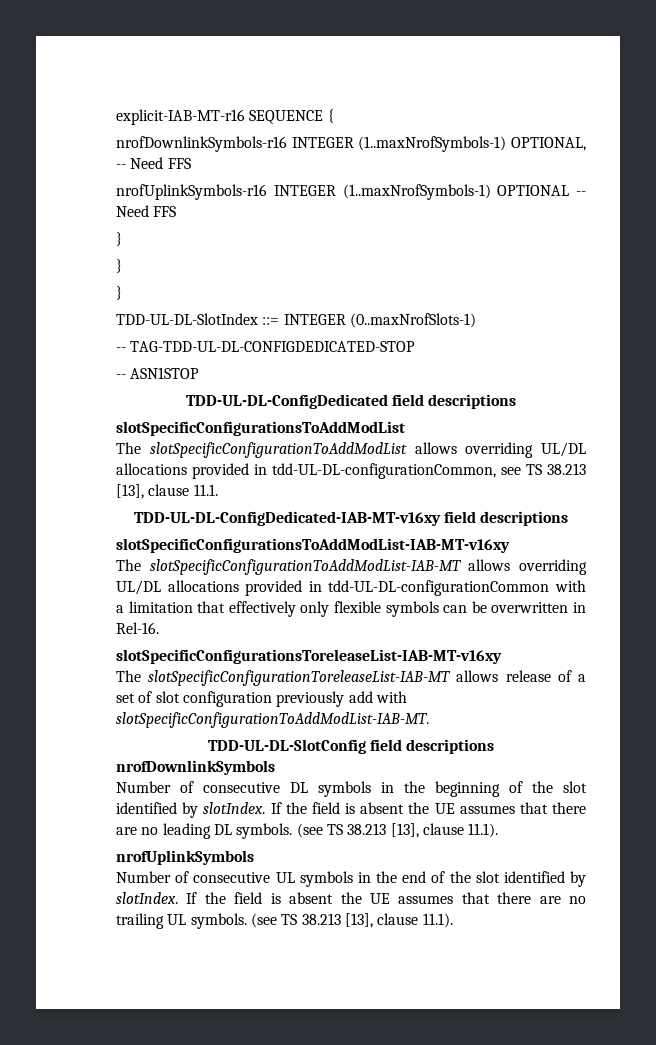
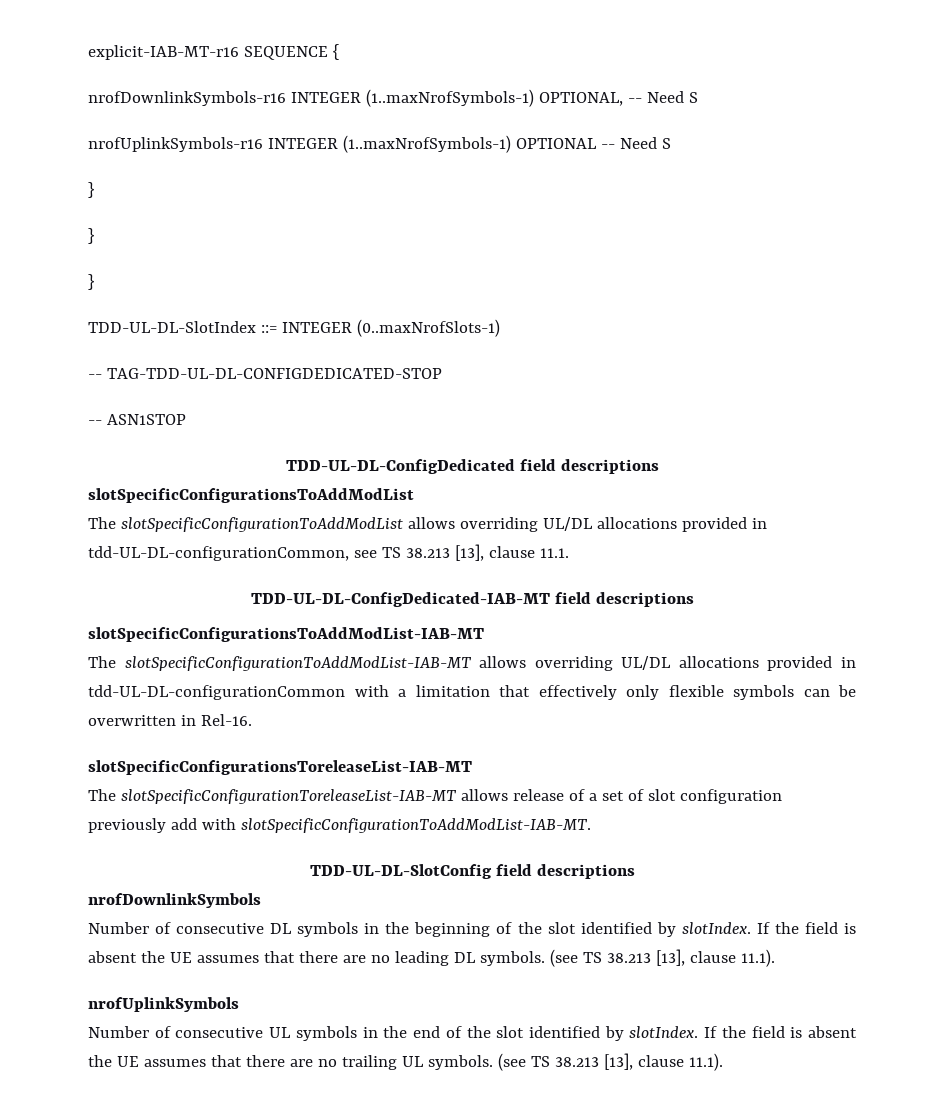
- nrofDownlinkSymbols-r16 INTEGER (1..maxNrofSymbols-1) OPTIONAL, -- Need FFS
+ nrofDownlinkSymbols-r16 INTEGER (1..maxNrofSymbols-1) OPTIONAL, -- Need S
- nrofUplinkSymbols-r16 INTEGER (1..maxNrofSymbols-1) OPTIONAL -- Need FFS
+ nrofUplinkSymbols-r16 INTEGER (1..maxNrofSymbols-1) OPTIONAL -- Need S
- TDD-UL-DL-ConfigDedicated-IAB-MT-v16xy field descriptions
- slotSpecificConfigurationsToAddModList-IAB-MT-v16xy
+ TDD-UL-DL-ConfigDedicated-IAB-MT field descriptions
+ slotSpecificConfigurationsToAddModList-IAB-MT
- slotSpecificConfigurationsToreleaseList-IAB-MT-v16xy
+ slotSpecificConfigurationsToreleaseList-IAB-MT

